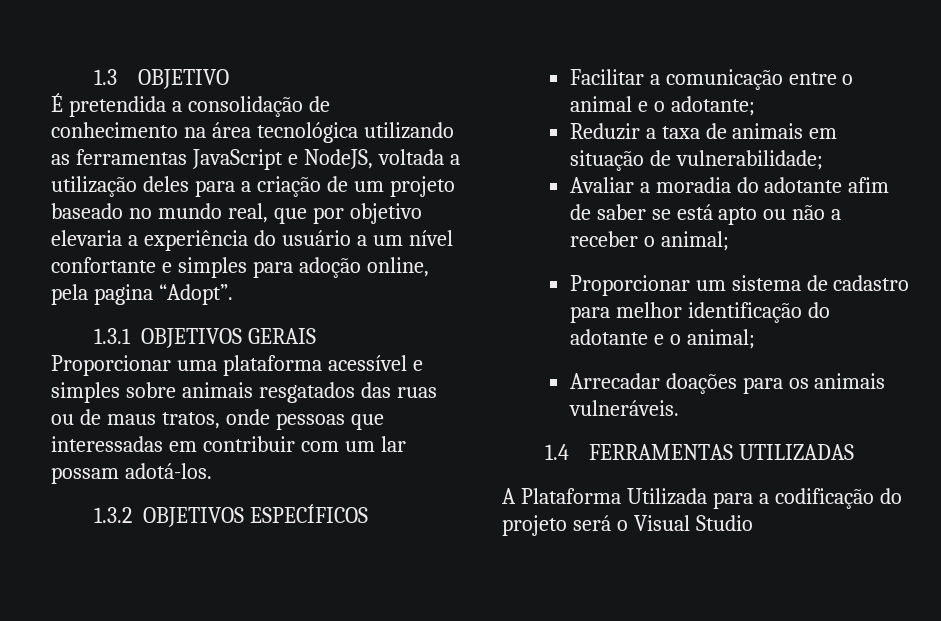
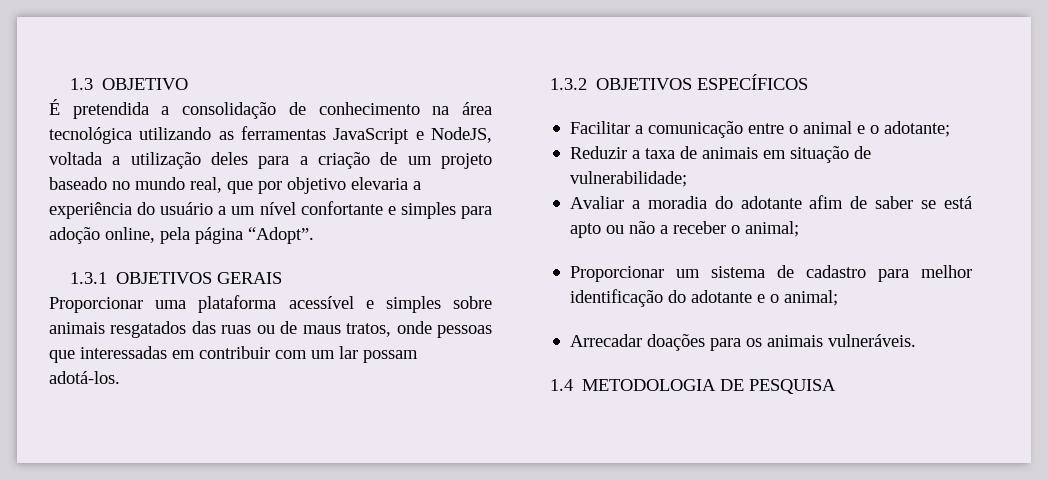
- É pretendida a consolidação de conhecimento na área tecnológica utilizando as ferramentas JavaScript e NodeJS, voltada a utilização deles para a criação de um projeto baseado no mundo real, que por objetivo elevaria a experiência do usuário a um nível confortante e simples para adoção online, pela pagina “Adopt”.
+ É pretendida a consolidação de conhecimento na área tecnológica utilizando as ferramentas JavaScript e NodeJS, voltada a utilização deles para a criação de um projeto baseado no mundo real, que por objetivo elevaria a experiência do usuário a um nível confortante e simples para adoção online, pela página “Adopt”.
- 1.4 FERRAMENTAS UTILIZADAS
- A Plataforma Utilizada para a codificação do projeto será o Visual Studio
+ 1.4 METODOLOGIA DE PESQUISA

